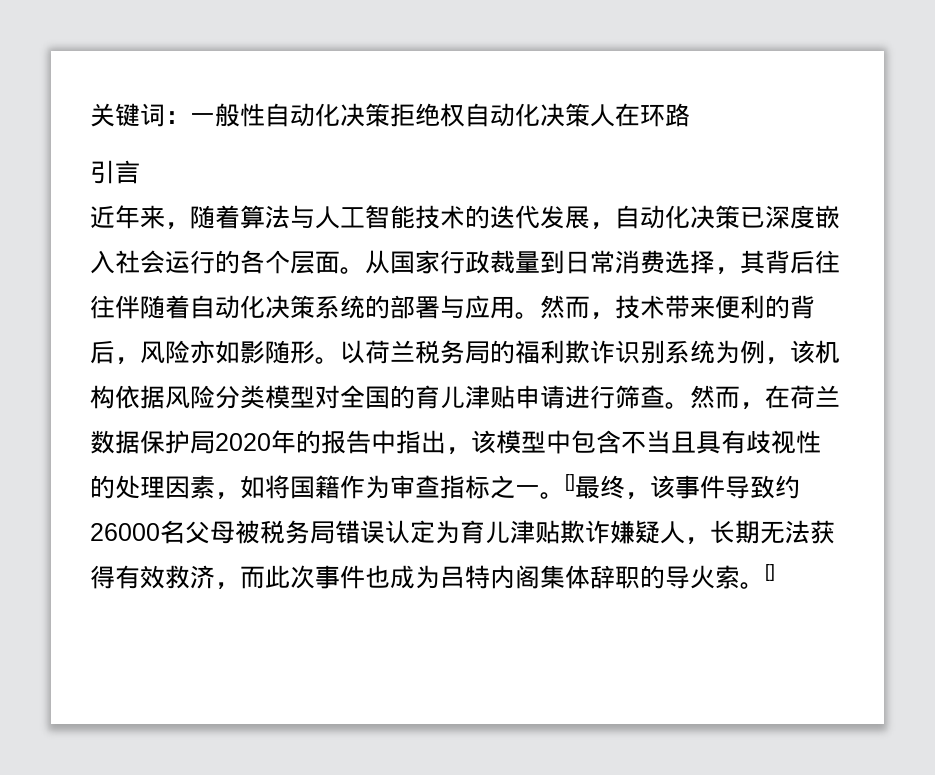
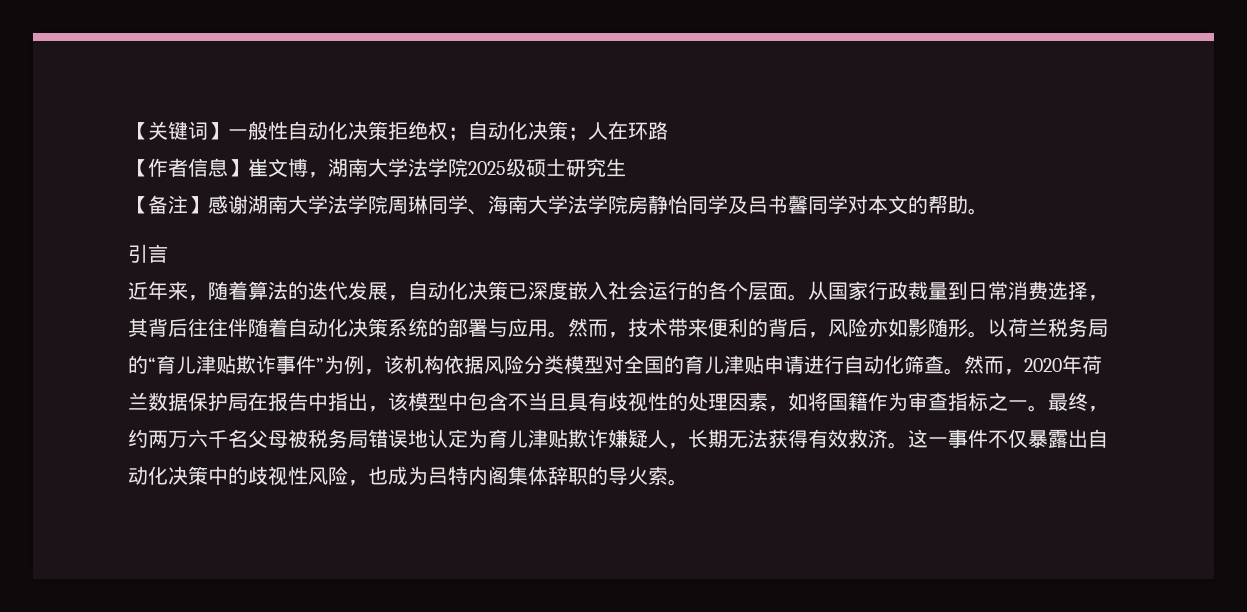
- 关键词：一般性自动化决策拒绝权自动化决策人在环路
+ 【关键词】一般性自动化决策拒绝权；自动化决策；人在环路
+ 【作者信息】崔文博，湖南大学法学院2025级硕士研究生
+ 【备注】感谢湖南大学法学院周琳同学、海南大学法学院房静怡同学及吕书馨同学对本文的帮助。
- 近年来，随着算法与人工智能技术的迭代发展，自动化决策已深度嵌入社会运行的各个层面。
+ 近年来，随着算法的迭代发展，自动化决策已深度嵌入社会运行的各个层面。
- 以荷兰税务局的福利欺诈识别系统为例，该机构依据风险分类模型对全国的育儿津贴申请进行筛查。
+ 以荷兰税务局的“育儿津贴欺诈事件”为例，该机构依据风险分类模型对全国的育儿津贴申请进行自动化筛查。
- 然而，在荷兰数据保护局2020年的报告中指出，该模型中包含不当且具有歧视性的处理因素，如将国籍作为审查指标之一。
+ 然而，2020年荷兰数据保护局在报告中指出，该模型中包含不当且具有歧视性的处理因素，如将国籍作为审查指标之一。
- []最终，该事件导致约26000名父母被税务局错误认定为育儿津贴欺诈嫌疑人，长期无法获得有效救济，而此次事件也成为吕特内阁集体辞职的导火索。[]
+ 最终，约两万六千名父母被税务局错误地认定为育儿津贴欺诈嫌疑人，长期无法获得有效救济。这一事件不仅暴露出自动化决策中的歧视性风险，也成为吕特内阁集体辞职的导火索。

